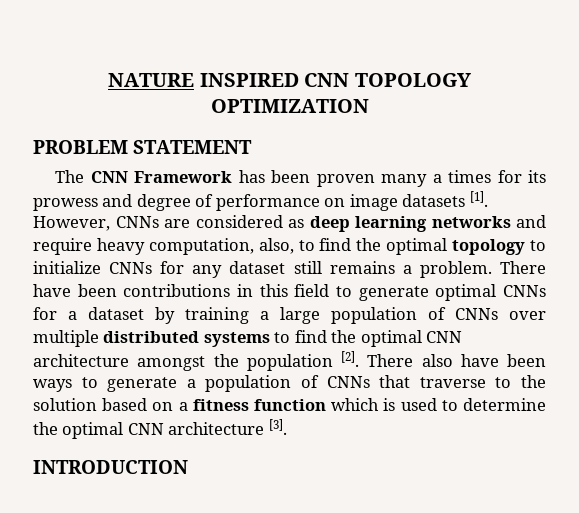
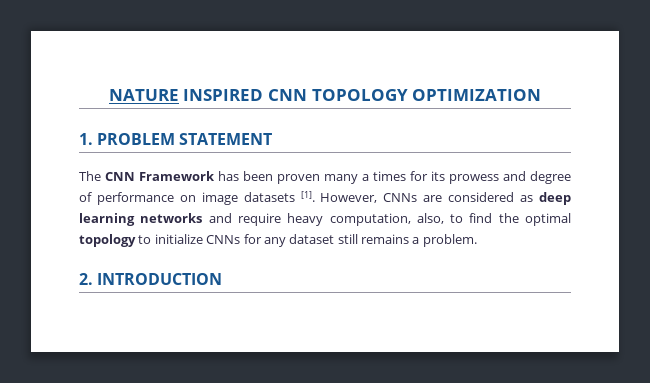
- PROBLEM STATEMENT
+ 1. PROBLEM STATEMENT
- However, CNNs are considered as deep learning networks and require heavy computation, also, to find the optimal topology to initialize CNNs for any dataset still remains a problem. There have been contributions in this field to generate optimal CNNs for a dataset by training a large population of CNNs over multiple distributed systems to find the optimal CNN architecture amongst the population [2]. There also have been ways to generate a population of CNNs that traverse to the solution based on a fitness function which is used to determine the optimal CNN architecture [3].
- INTRODUCTION
+ However, CNNs are considered as deep learning networks and require heavy computation, also, to find the optimal topology to initialize CNNs for any dataset still remains a problem.
+ 2. INTRODUCTION

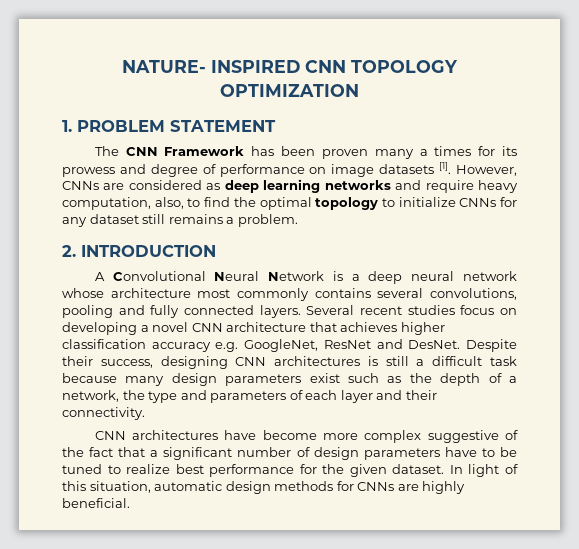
- NATURE INSPIRED CNN TOPOLOGY OPTIMIZATION
+ NATURE- INSPIRED CNN TOPOLOGY OPTIMIZATION
+ A Convolutional Neural Network is a deep neural network whose architecture most commonly contains several convolutions, pooling and fully connected layers. Several recent studies focus on developing a novel CNN architecture that achieves higher classification accuracy e.g. GoogleNet, ResNet and DesNet. Despite their success, designing CNN architectures is still a difficult task because many design parameters exist such as the depth of a network, the type and parameters of each layer and their connectivity.
+ CNN architectures have become more complex suggestive of the fact that a significant number of design parameters have to be tuned to realize best performance for the given dataset. In light of this situation, automatic design methods for CNNs are highly beneficial.

